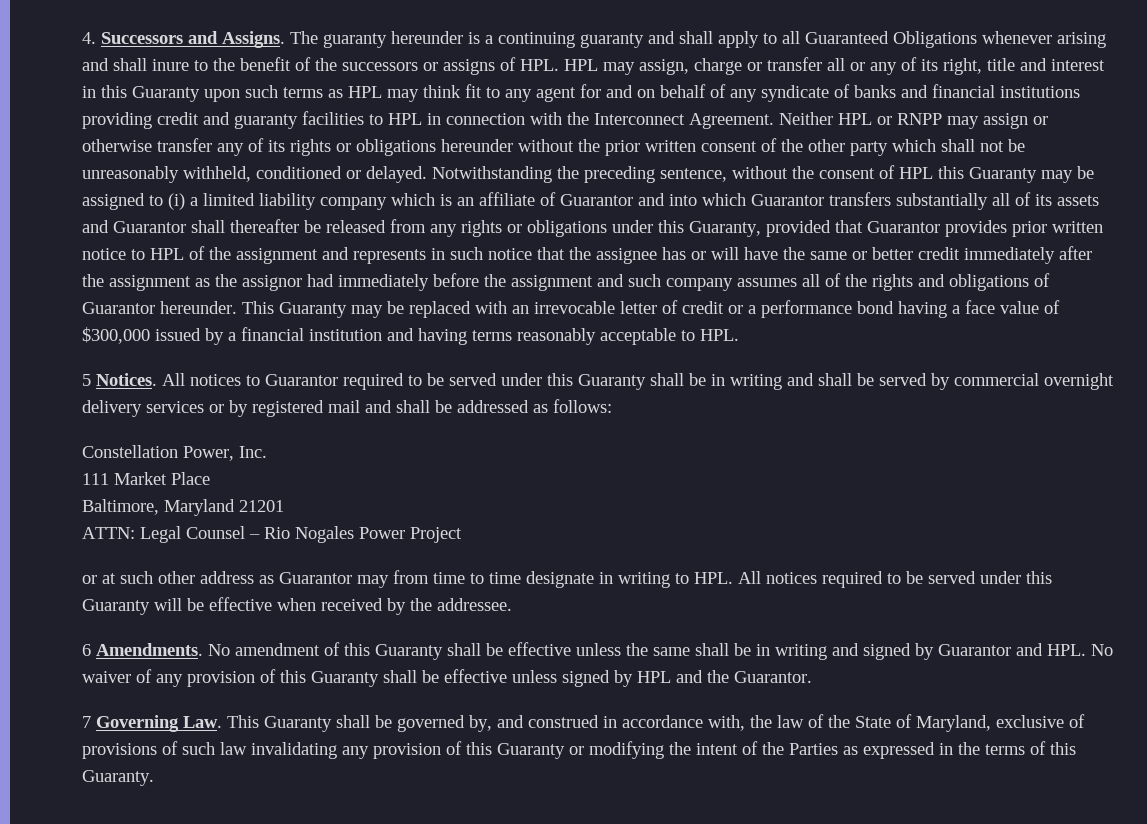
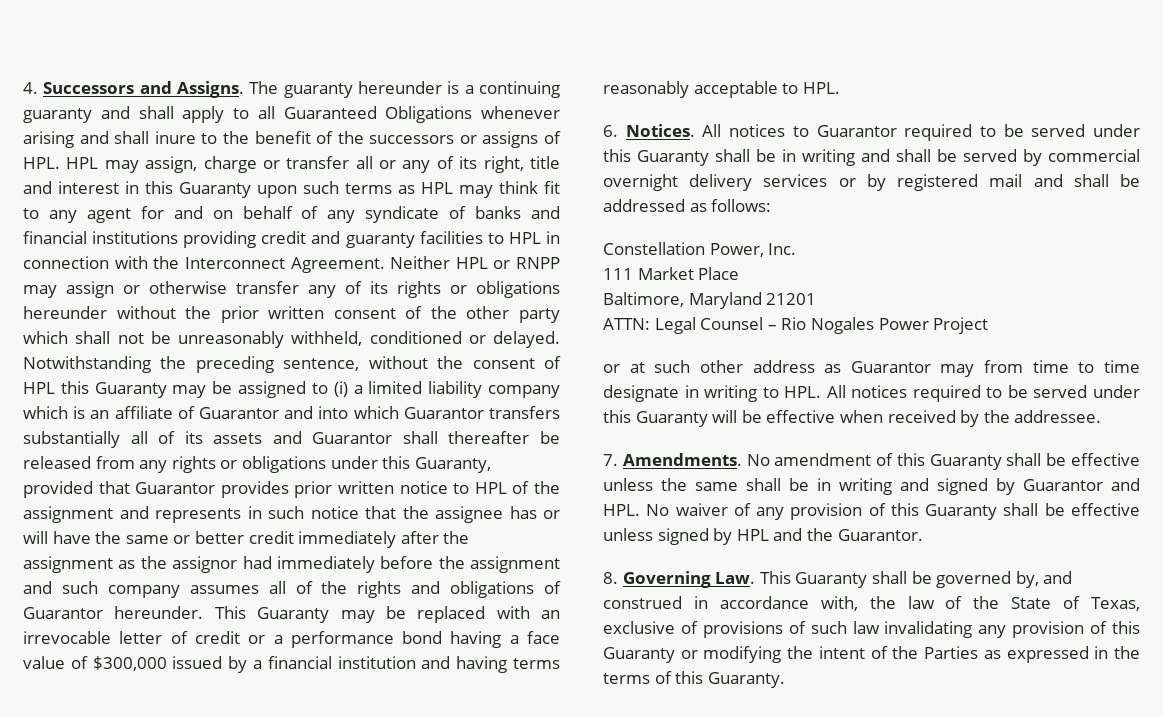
- 5 Notices.
+ 6. Notices.
- 6 Amendments.
+ 7. Amendments.
- 7 Governing Law. This Guaranty shall be governed by, and construed in accordance with, the law of the State of Maryland, exclusive of provisions of such law invalidating any provision of this Guaranty or modifying the intent of the Parties as expressed in the terms of this Guaranty.
+ 8. Governing Law. This Guaranty shall be governed by, and construed in accordance with, the law of the State of Texas, exclusive of provisions of such law invalidating any provision of this Guaranty or modifying the intent of the Parties as expressed in the terms of this Guaranty.

